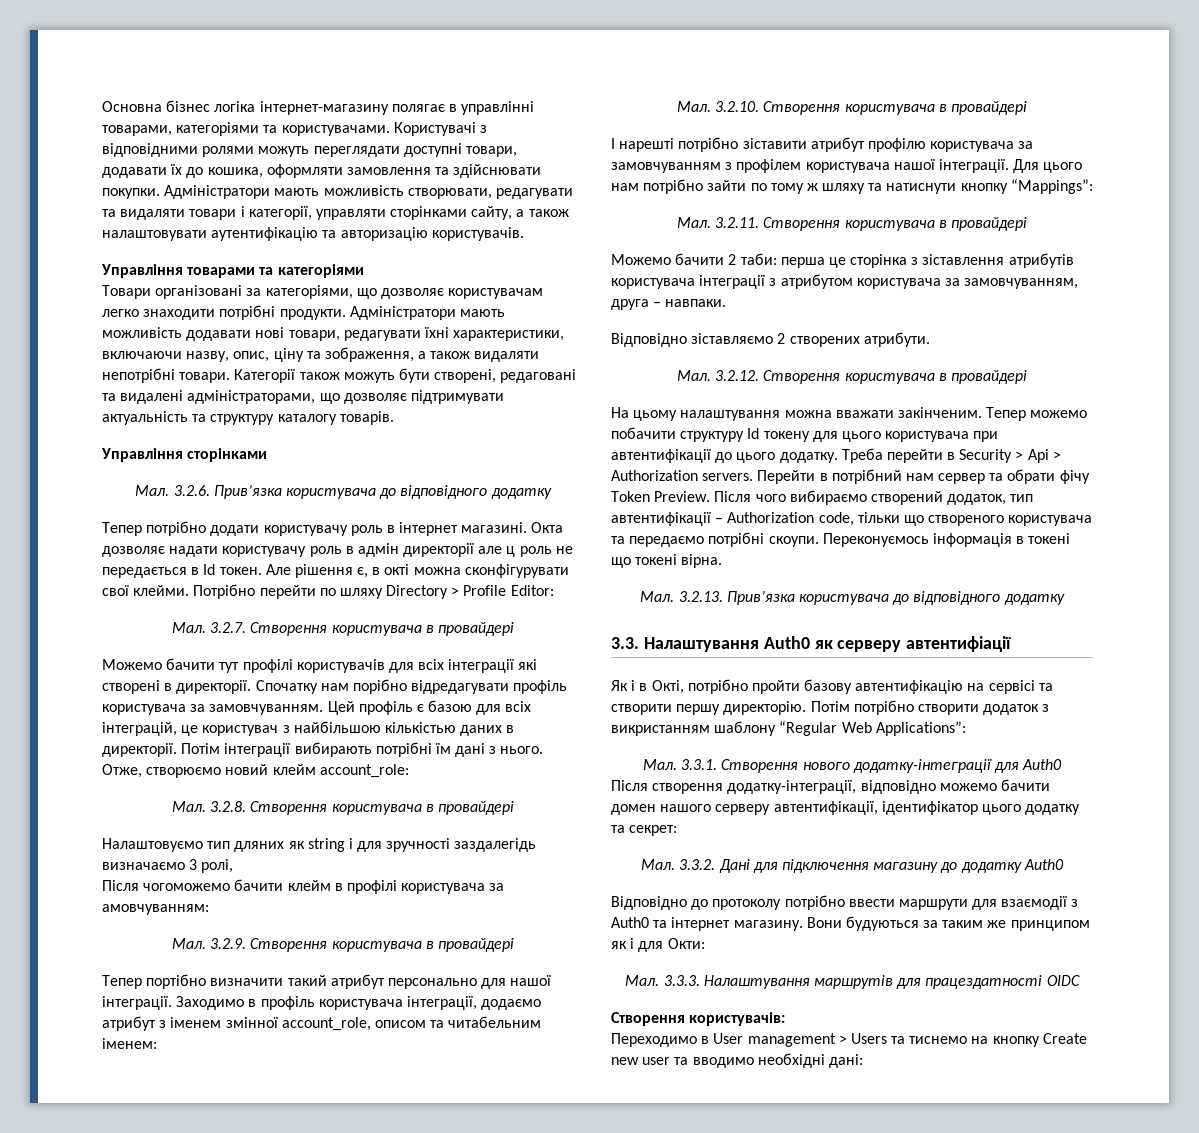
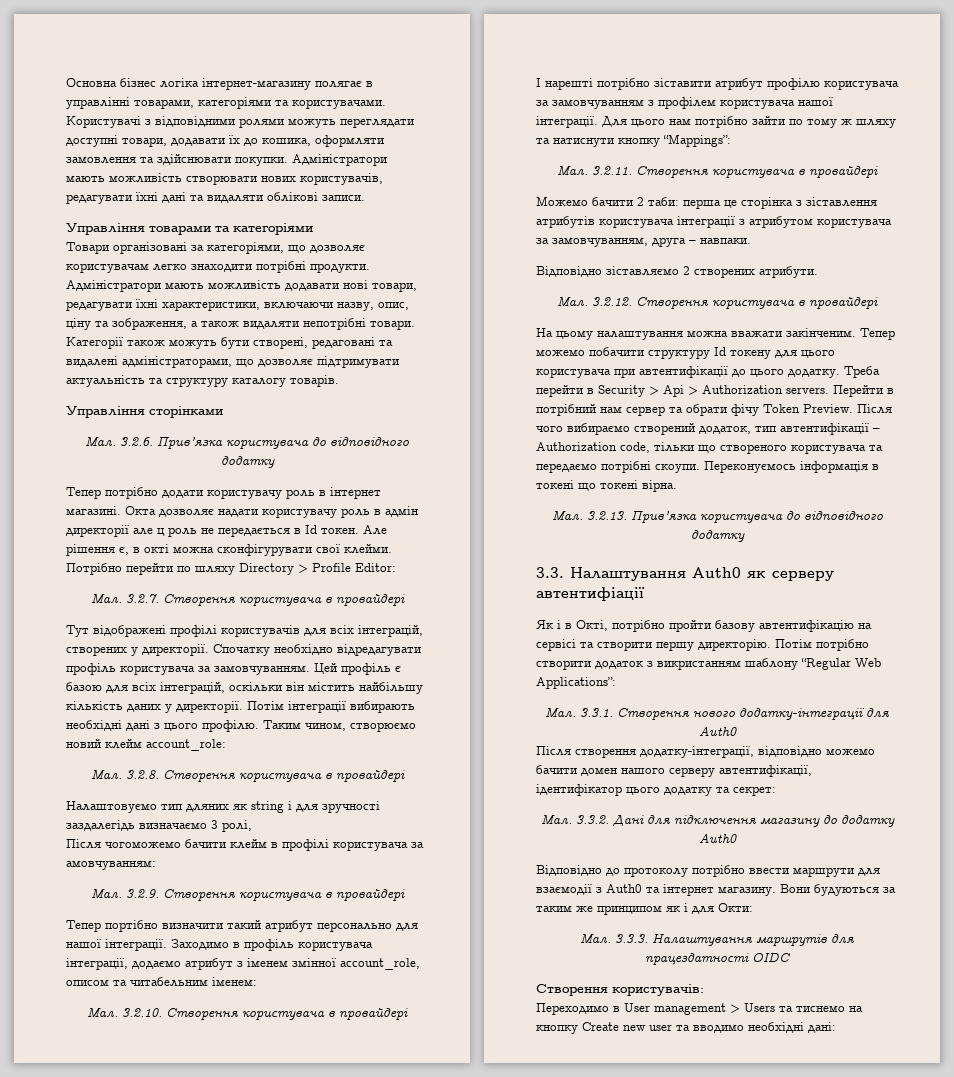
- Адміністратори мають можливість створювати, редагувати та видаляти товари і категорії, управляти сторінками сайту, а також налаштовувати аутентифікацію та авторизацію користувачів.
+ Адміністратори мають можливість створювати нових користувачів, редагувати їхні дані та видаляти облікові записи.
- Можемо бачити тут профілі користувачів для всіх інтеграції які створені в директорії. Спочатку нам порібно відредагувати профіль користувача за замовчуванням.
+ Тут відображені профілі користувачів для всіх інтеграцій, створених у директорії. Спочатку необхідно відредагувати профіль користувача за замовчуванням.
- Цей профіль є базою для всіх інтеграцій, це користувач з найбільшою кількістью даних в директорії. Потім інтеграції вибирають потрібні їм дані з нього. Отже, створюємо новий клейм account_role:
+ Цей профіль є базою для всіх інтеграцій, оскільки він містить найбільшу кількість даних у директорії. Потім інтеграції вибирають необхідні дані з цього профілю. Таким чином, створюємо новий клейм account_role:

